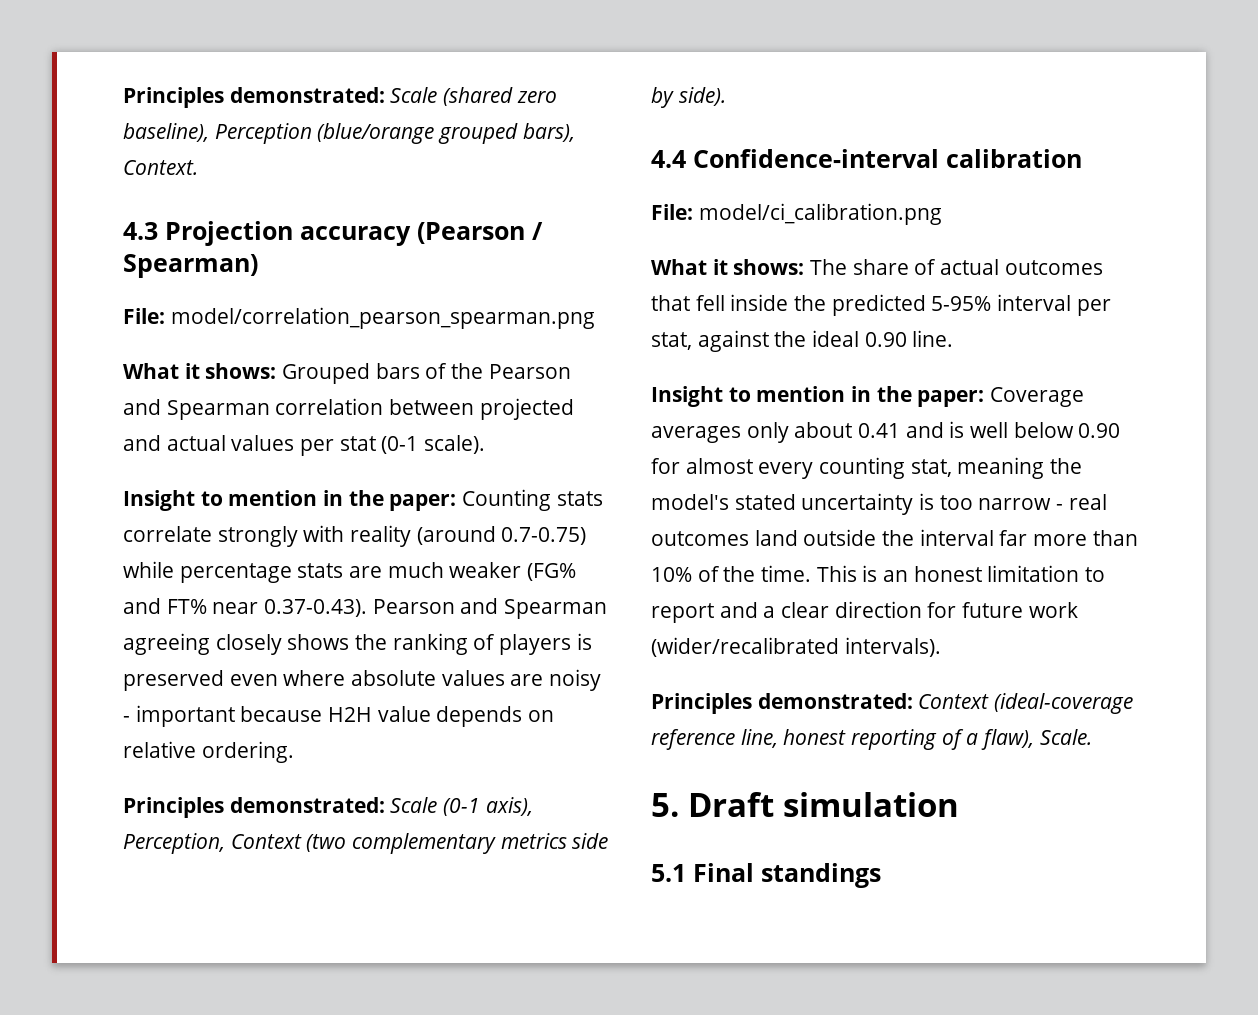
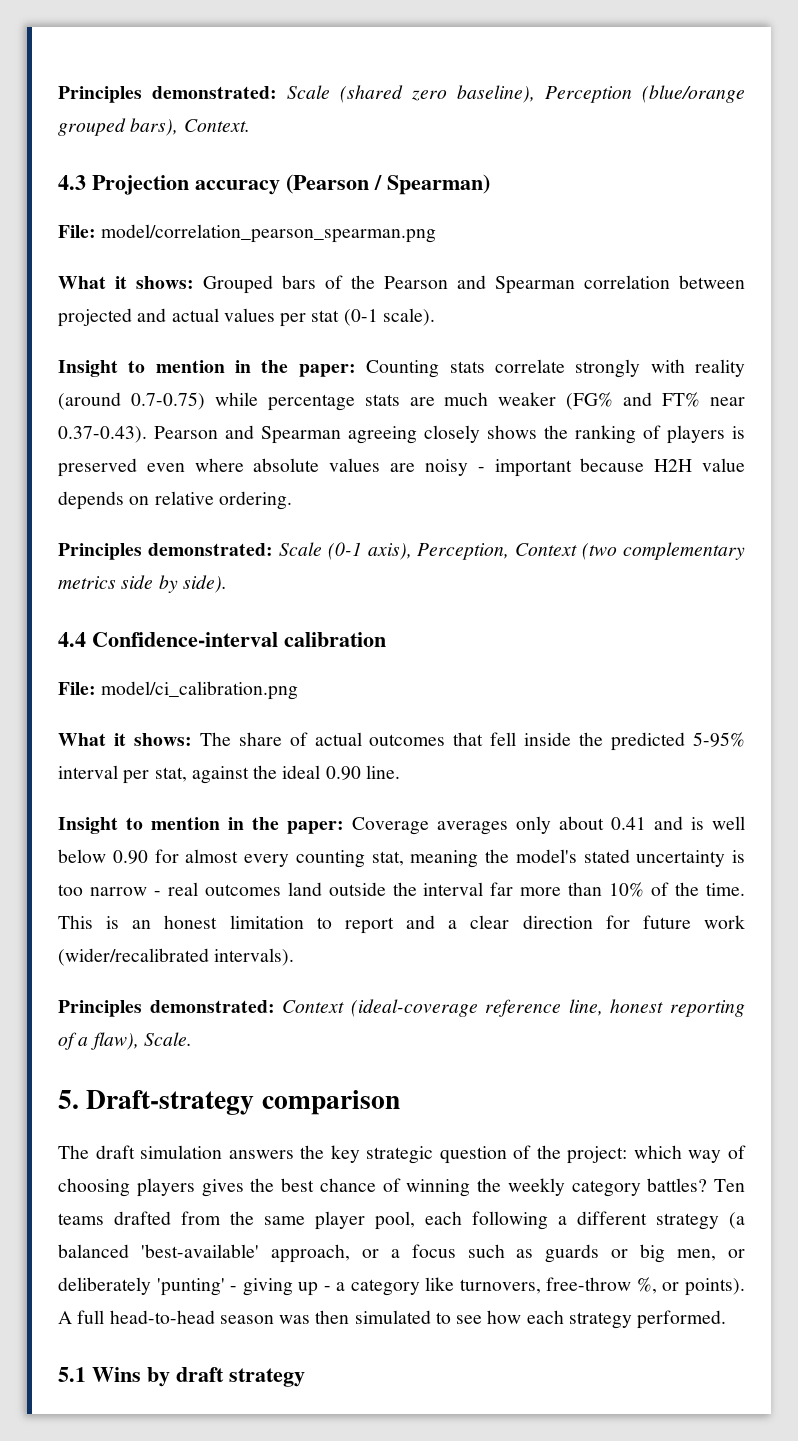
- 5. Draft simulation
- 5.1 Final standings
+ 5. Draft-strategy comparison
+ The draft simulation answers the key strategic question of the project: which way of choosing players gives the best chance of winning the weekly category battles? Ten teams drafted from the same player pool, each following a different strategy (a balanced 'best-available' approach, or a focus such as guards or big men, or deliberately 'punting' - giving up - a category like turnovers, free-throw %, or points). A full head-to-head season was then simulated to see how each strategy performed.
+ 5.1 Wins by draft strategy

